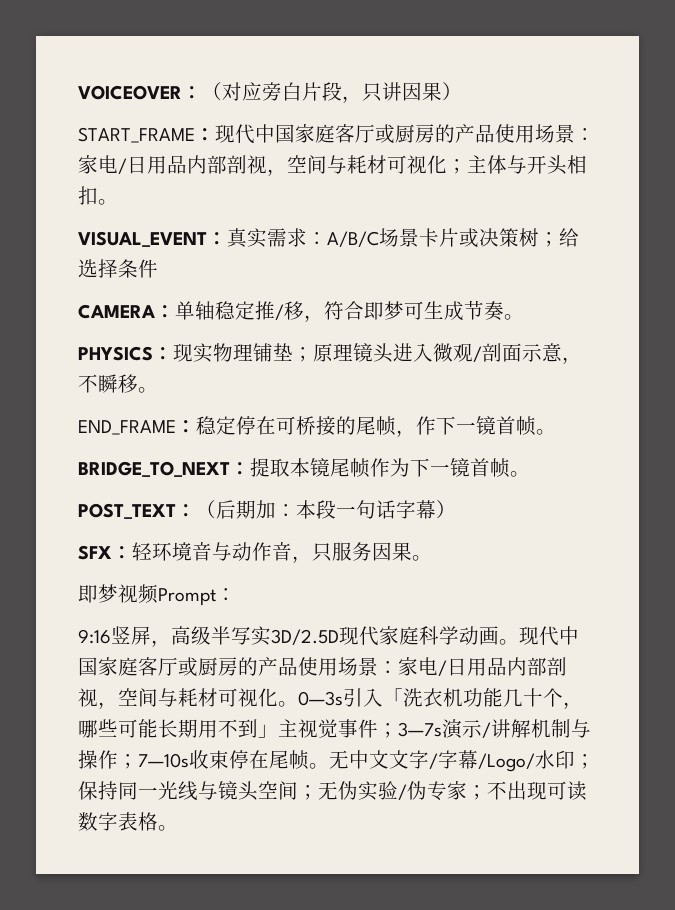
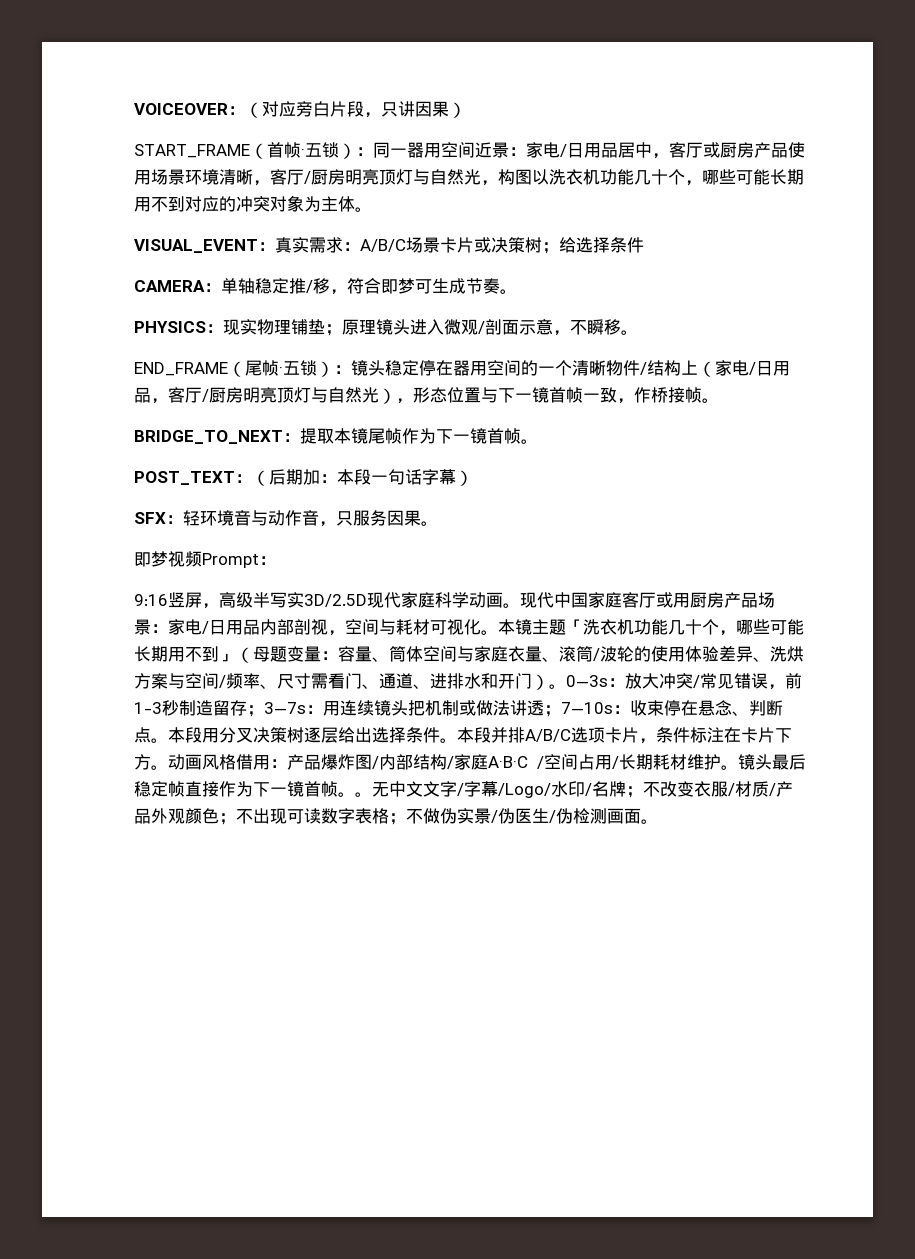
- START_FRAME：现代中国家庭客厅或厨房的产品使用场景：家电/日用品内部剖视，空间与耗材可视化；主体与开头相扣。
+ START_FRAME（首帧·五锁）：同一器用空间近景：家电/日用品居中，客厅或厨房产品使用场景环境清晰，客厅/厨房明亮顶灯与自然光，构图以洗衣机功能几十个，哪些可能长期用不到对应的冲突对象为主体。
- END_FRAME：稳定停在可桥接的尾帧，作下一镜首帧。
+ END_FRAME（尾帧·五锁）：镜头稳定停在器用空间的一个清晰物件/结构上（家电/日用品，客厅/厨房明亮顶灯与自然光），形态位置与下一镜首帧一致，作桥接帧。
- 现代中国家庭客厅或厨房的产品使用场景：家电/日用品内部剖视，空间与耗材可视化。
+ 现代中国家庭客厅或用厨房产品场景：家电/日用品内部剖视，空间与耗材可视化。
- 0—3s引入「洗衣机功能几十个，哪些可能长期用不到」主视觉事件；3—7s演示/讲解机制与操作；7—10s收束停在尾帧。
+ 本镜主题「洗衣机功能几十个，哪些可能长期用不到」（母题变量：容量、筒体空间与家庭衣量、滚筒/波轮的使用体验差异、洗烘方案与空间/频率、尺寸需看门、通道、进排水和开门）。0—3s：放大冲突/常见错误，前1-3秒制造留存；3—7s：用连续镜头把机制或做法讲透；7—10s：收束停在悬念、判断点。本段用分叉决策树逐层给出选择条件。本段并排A/B/C选项卡片，条件标注在卡片下方。动画风格借用：产品爆炸图/内部结构/家庭A·B·C /空间占用/长期耗材维护。镜头最后稳定帧直接作为下一镜首帧。。
- 无中文文字/字幕/Logo/水印；保持同一光线与镜头空间；无伪实验/伪专家；不出现可读数字表格。
+ 无中文文字/字幕/Logo/水印/名牌；不改变衣服/材质/产品外观颜色；不出现可读数字表格；不做伪实景/伪医生/伪检测画面。

